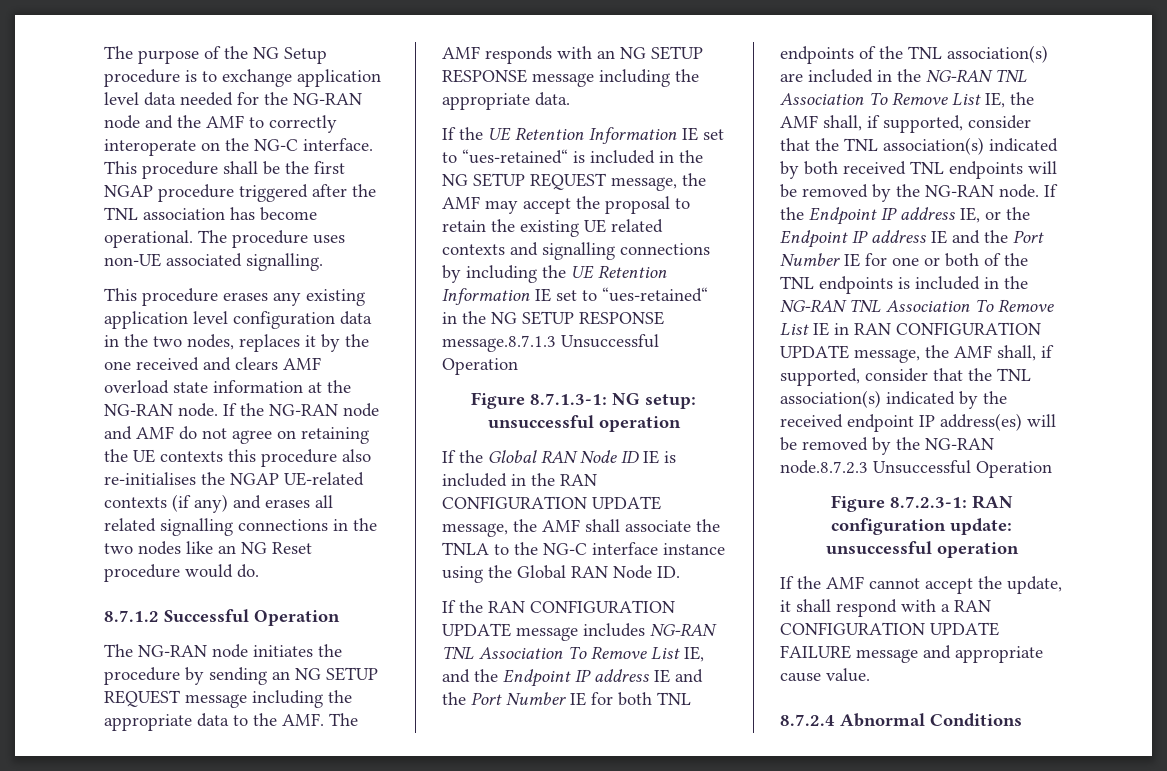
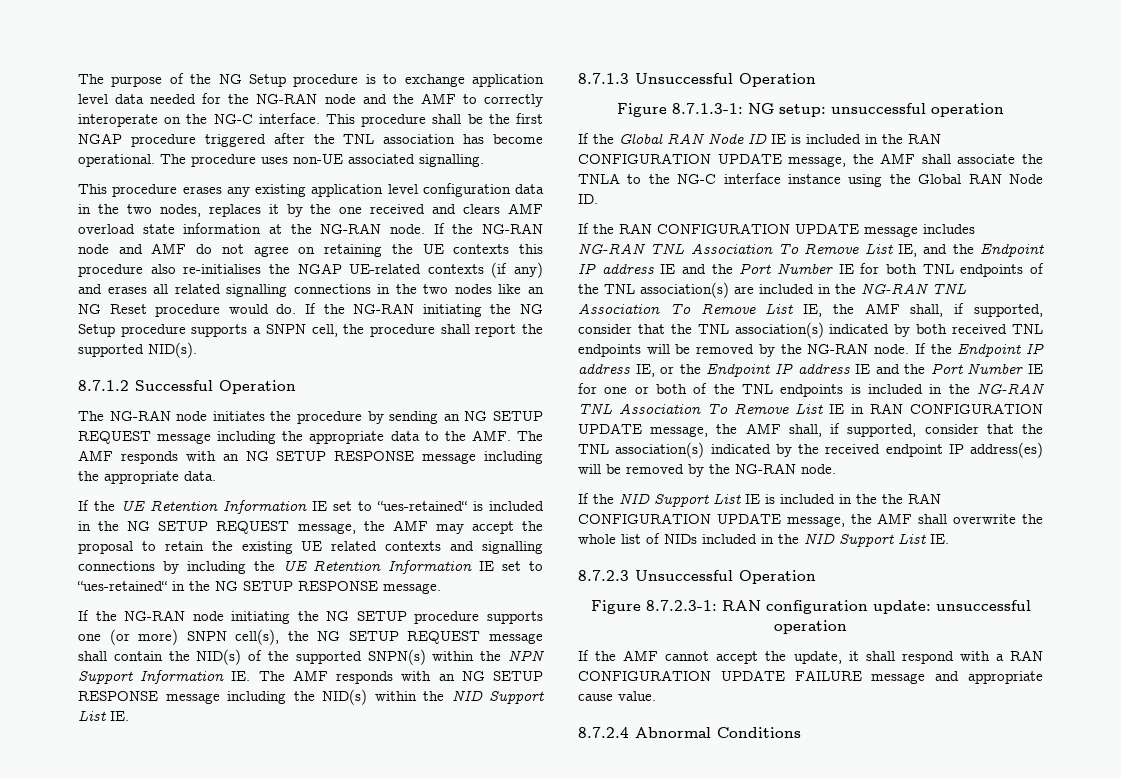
+ If the NG-RAN initiating the NG Setup procedure supports a SNPN cell, the procedure shall report the supported NID(s).
- If the UE Retention Information IE set to “ues-retained“ is included in the NG SETUP REQUEST message, the AMF may accept the proposal to retain the existing UE related contexts and signalling connections by including the UE Retention Information IE set to “ues-retained“ in the NG SETUP RESPONSE message.8.7.1.3 Unsuccessful Operation
+ If the UE Retention Information IE set to “ues-retained“ is included in the NG SETUP REQUEST message, the AMF may accept the proposal to retain the existing UE related contexts and signalling connections by including the UE Retention Information IE set to “ues-retained“ in the NG SETUP RESPONSE message.
+ If the NG-RAN node initiating the NG SETUP procedure supports one (or more) SNPN cell(s), the NG SETUP REQUEST message shall contain the NID(s) of the supported SNPN(s) within the NPN Support Information IE. The AMF responds with an NG SETUP RESPONSE message including the NID(s) within the NID Support List IE.
+ 8.7.1.3 Unsuccessful Operation
- If the Endpoint IP address IE, or the Endpoint IP address IE and the Port Number IE for one or both of the TNL endpoints is included in the NG-RAN TNL Association To Remove List IE in RAN CONFIGURATION UPDATE message, the AMF shall, if supported, consider that the TNL association(s) indicated by the received endpoint IP address(es) will be removed by the NG-RAN node.8.7.2.3 Unsuccessful Operation
+ If the Endpoint IP address IE, or the Endpoint IP address IE and the Port Number IE for one or both of the TNL endpoints is included in the NG-RAN TNL Association To Remove List IE in RAN CONFIGURATION UPDATE message, the AMF shall, if supported, consider that the TNL association(s) indicated by the received endpoint IP address(es) will be removed by the NG-RAN node.
+ If the NID Support List IE is included in the the RAN CONFIGURATION UPDATE message, the AMF shall overwrite the whole list of NIDs included in the NID Support List IE.
+ 8.7.2.3 Unsuccessful Operation

